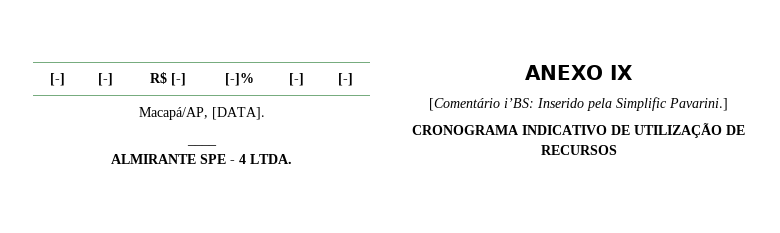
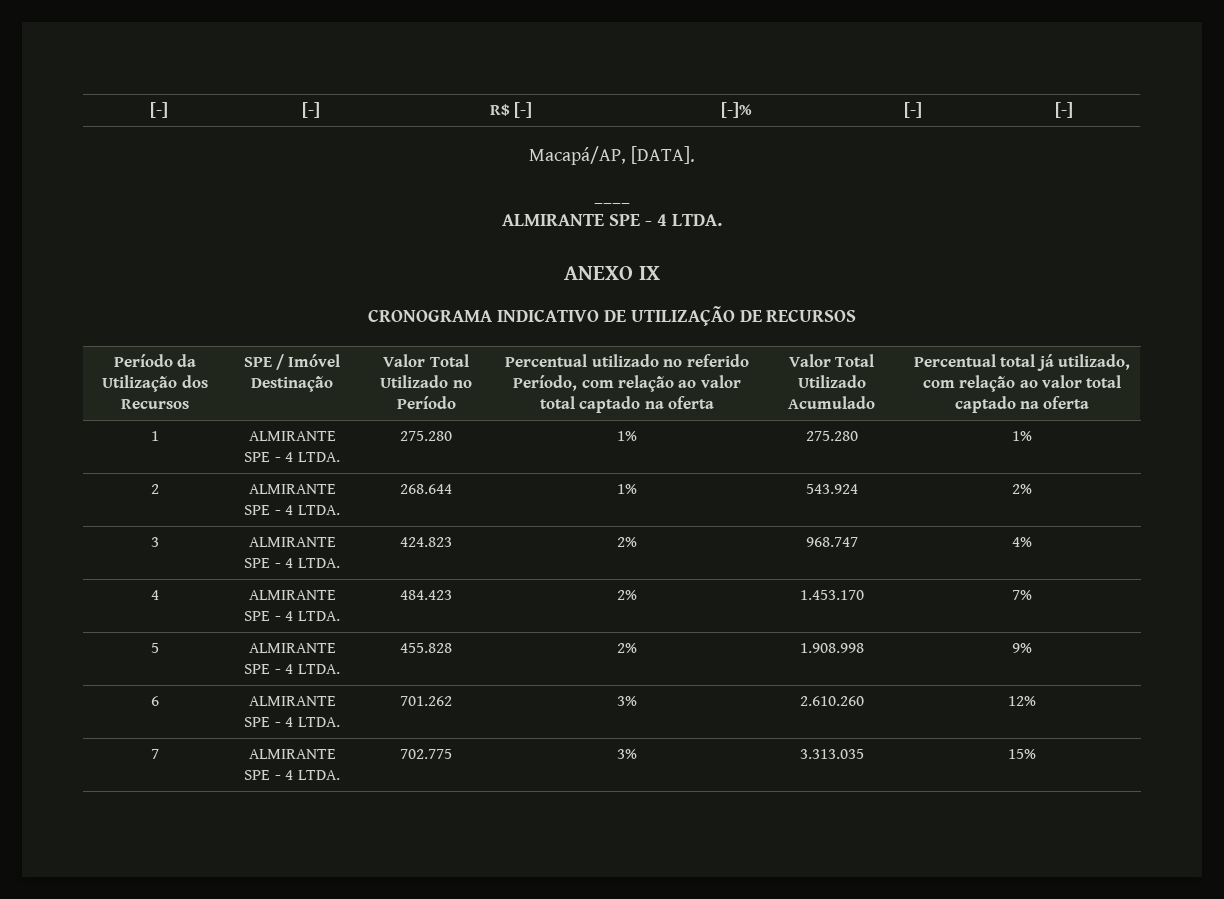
- [Comentário i’BS: Inserido pela Simplific Pavarini.]
+ Período da Utilização dos Recursos | SPE / Imóvel Destinação | Valor Total Utilizado no Período | Percentual utilizado no referido Período, com relação ao valor total captado na oferta | Valor Total Utilizado Acumulado | Percentual total já utilizado, com relação ao valor total captado na oferta
+ 1 | ALMIRANTE SPE - 4 LTDA. | 275.280 | 1% | 275.280 | 1%
+ 2 | ALMIRANTE SPE - 4 LTDA. | 268.644 | 1% | 543.924 | 2%
+ 3 | ALMIRANTE SPE - 4 LTDA. | 424.823 | 2% | 968.747 | 4%
+ 4 | ALMIRANTE SPE - 4 LTDA. | 484.423 | 2% | 1.453.170 | 7%
+ 5 | ALMIRANTE SPE - 4 LTDA. | 455.828 | 2% | 1.908.998 | 9%
+ 6 | ALMIRANTE SPE - 4 LTDA. | 701.262 | 3% | 2.610.260 | 12%
+ 7 | ALMIRANTE SPE - 4 LTDA. | 702.775 | 3% | 3.313.035 | 15%

